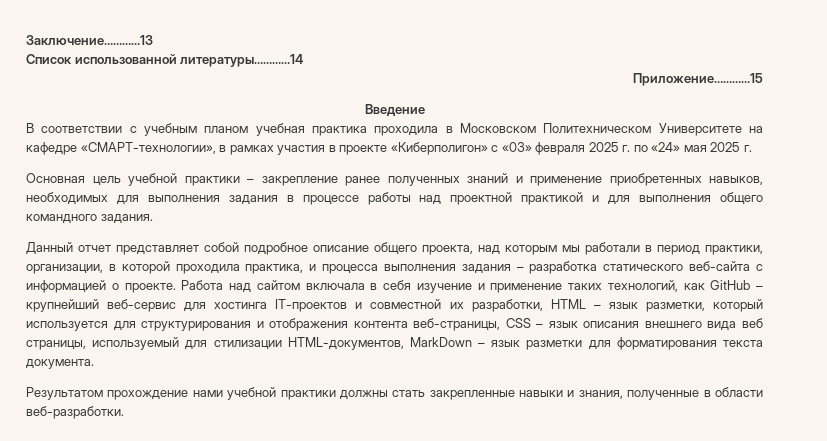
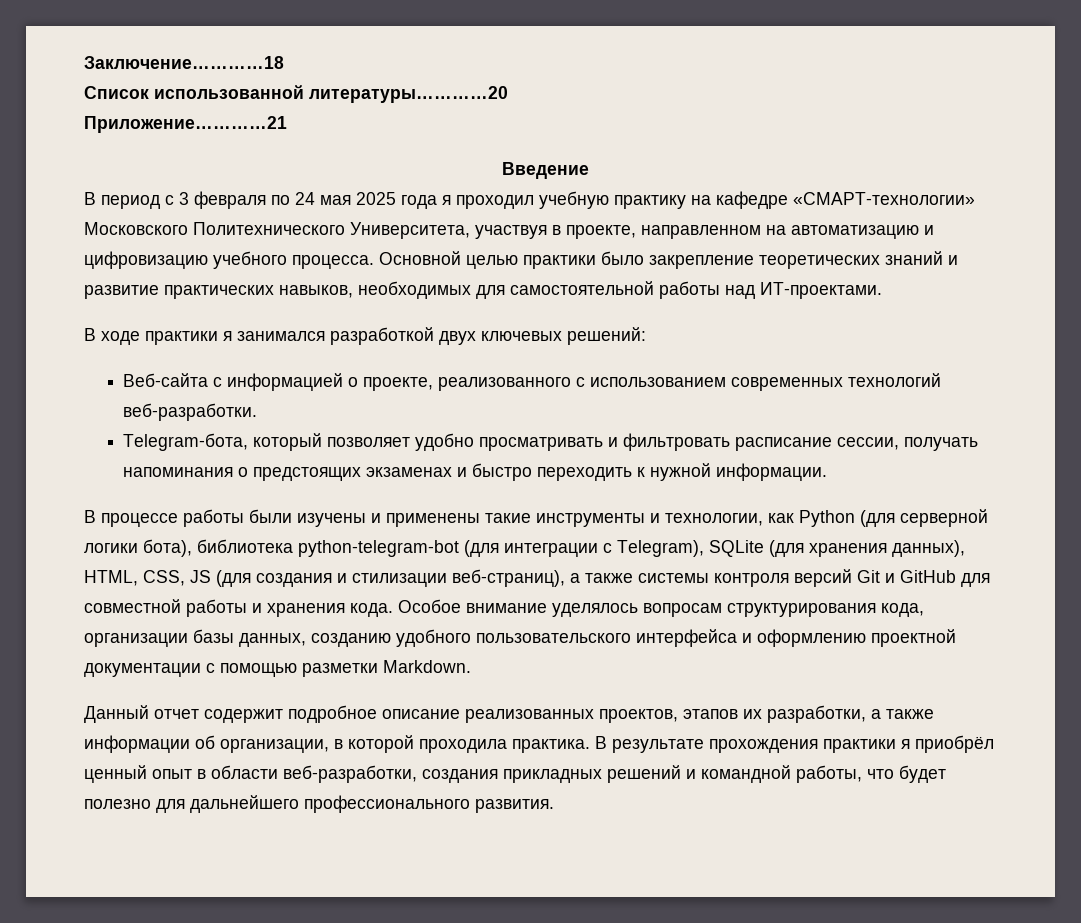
- Заключение…………13
+ Заключение…………18
- Список использованной литературы…………14
- Приложение…………15
+ Список использованной литературы…………20
+ Приложение…………21
- В соответствии с учебным планом учебная практика проходила в Московском Политехническом Университете на кафедре «СМАРТ-технологии», в рамках участия в проекте «Киберполигон» с «03» февраля 2025 г. по «24» мая 2025 г.
- Основная цель учебной практики – закрепление ранее полученных знаний и применение приобретенных навыков, необходимых для выполнения задания в процессе работы над проектной практикой и для выполнения общего командного задания.
- Данный отчет представляет собой подробное описание общего проекта, над которым мы работали в период практики, организации, в которой проходила практика, и процесса выполнения задания – разработка статического веб-сайта с информацией о проекте. Работа над сайтом включала в себя изучение и применение таких технологий, как GitHub – крупнейший веб-сервис для хостинга IT-проектов и совместной их разработки, HTML – язык разметки, который используется для структурирования и отображения контента веб-страницы, CSS – язык описания внешнего вида веб страницы, используемый для стилизации HTML-документов, MarkDown – язык разметки для форматирования текста документа.
- Результатом прохождение нами учебной практики должны стать закрепленные навыки и знания, полученные в области веб-разработки.
+ В период с 3 февраля по 24 мая 2025 года я проходил учебную практику на кафедре «СМАРТ-технологии» Московского Политехнического Университета, участвуя в проекте, направленном на автоматизацию и цифровизацию учебного процесса. Основной целью практики было закрепление теоретических знаний и развитие практических навыков, необходимых для самостоятельной работы над ИТ-проектами.
+ В ходе практики я занимался разработкой двух ключевых решений:
+ Веб-сайта с информацией о проекте, реализованного с использованием современных технологий веб-разработки.
+ Telegram-бота, который позволяет удобно просматривать и фильтровать расписание сессии, получать напоминания о предстоящих экзаменах и быстро переходить к нужной информации.
+ В процессе работы были изучены и применены такие инструменты и технологии, как Python (для серверной логики бота), библиотека python-telegram-bot (для интеграции с Telegram), SQLite (для хранения данных), HTML, CSS, JS (для создания и стилизации веб-страниц), а также системы контроля версий Git и GitHub для совместной работы и хранения кода. Особое внимание уделялось вопросам структурирования кода, организации базы данных, созданию удобного пользовательского интерфейса и оформлению проектной документации с помощью разметки Markdown.
+ Данный отчет содержит подробное описание реализованных проектов, этапов их разработки, а также информации об организации, в которой проходила практика. В результате прохождения практики я приобрёл ценный опыт в области веб-разработки, создания прикладных решений и командной работы, что будет полезно для дальнейшего профессионального развития.

